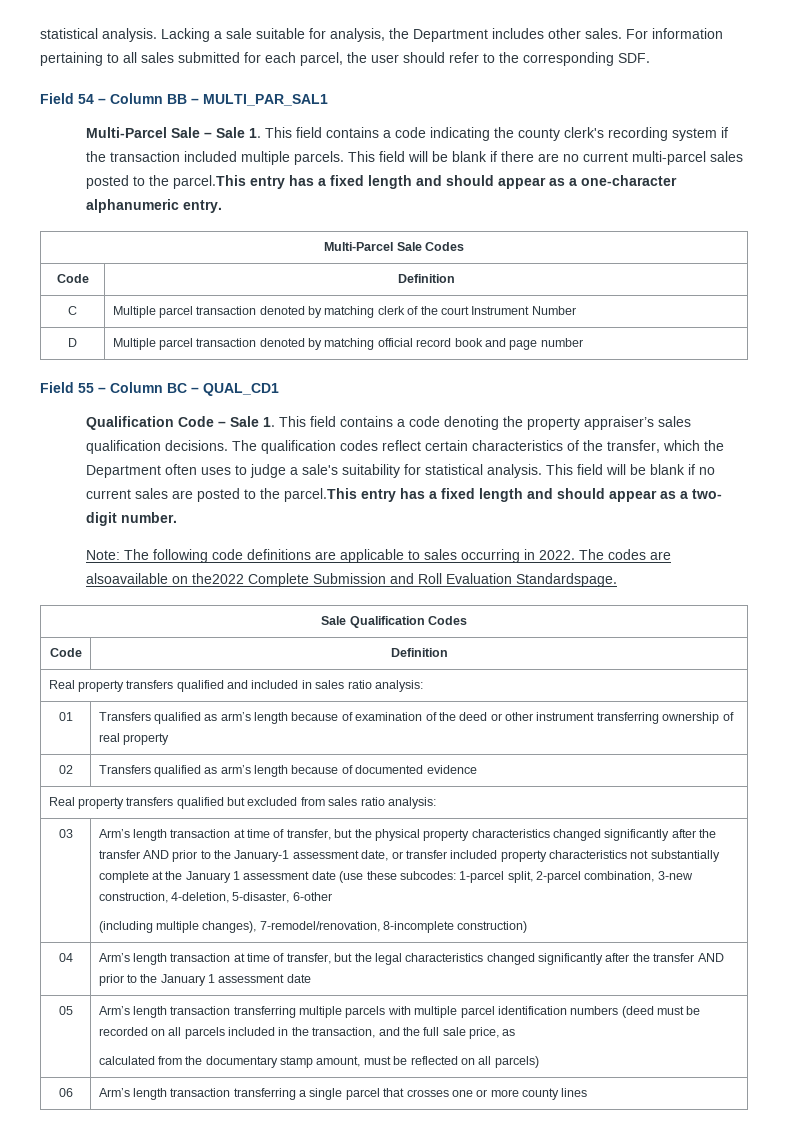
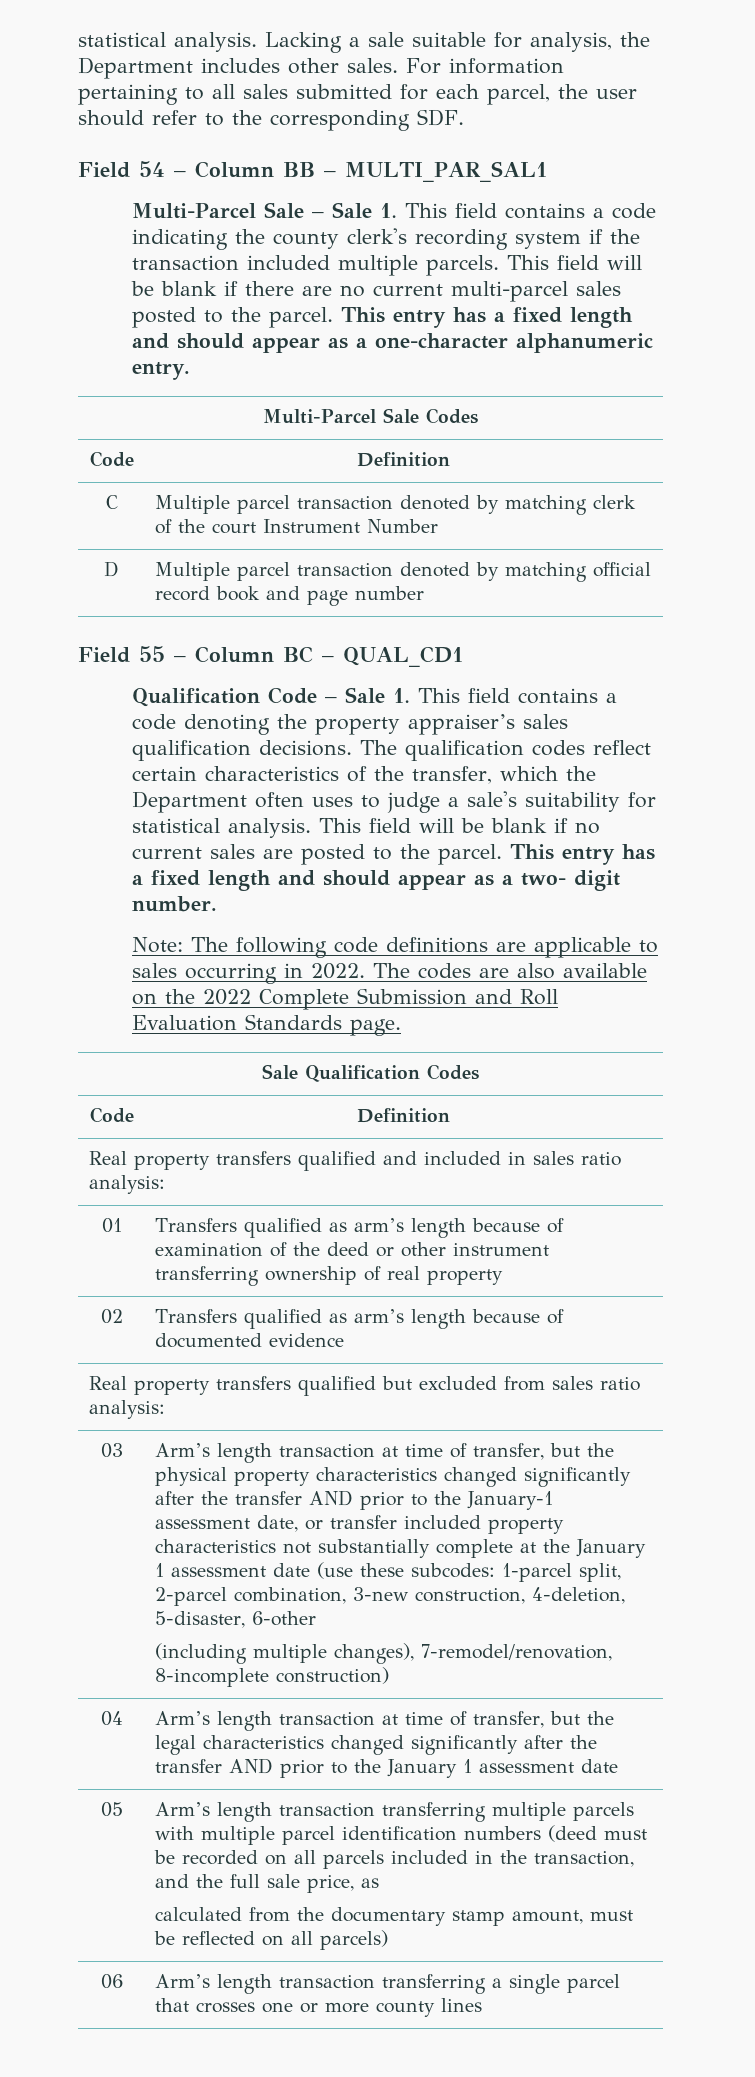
- This field will be blank if there are no current multi-parcel sales posted to the parcel.This entry has a fixed length and should appear as a one-character alphanumeric entry.
+ This field will be blank if there are no current multi-parcel sales posted to the parcel. This entry has a fixed length and should appear as a one-character alphanumeric entry.
- This field will be blank if no current sales are posted to the parcel.This entry has a fixed length and should appear as a two- digit number.
+ This field will be blank if no current sales are posted to the parcel. This entry has a fixed length and should appear as a two- digit number.
- The codes are alsoavailable on the2022 Complete Submission and Roll Evaluation Standardspage.
+ The codes are also available on the 2022 Complete Submission and Roll Evaluation Standards page.

